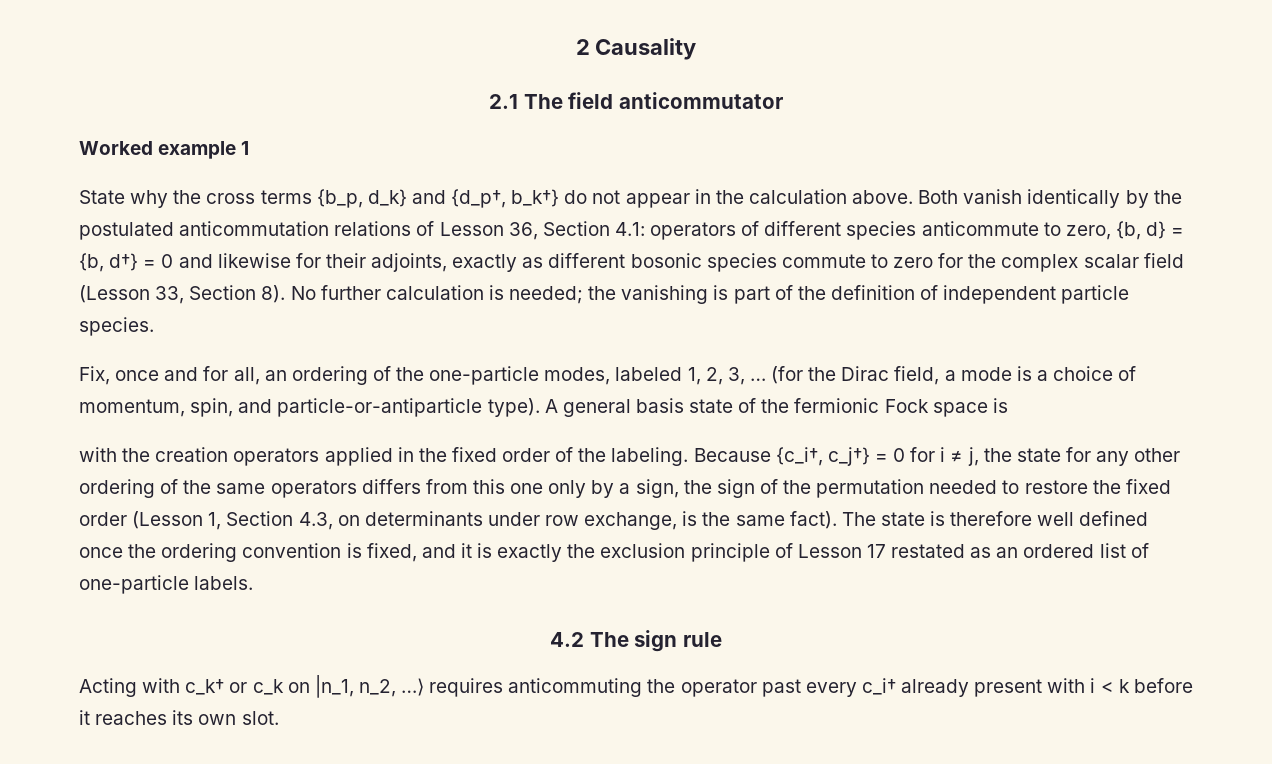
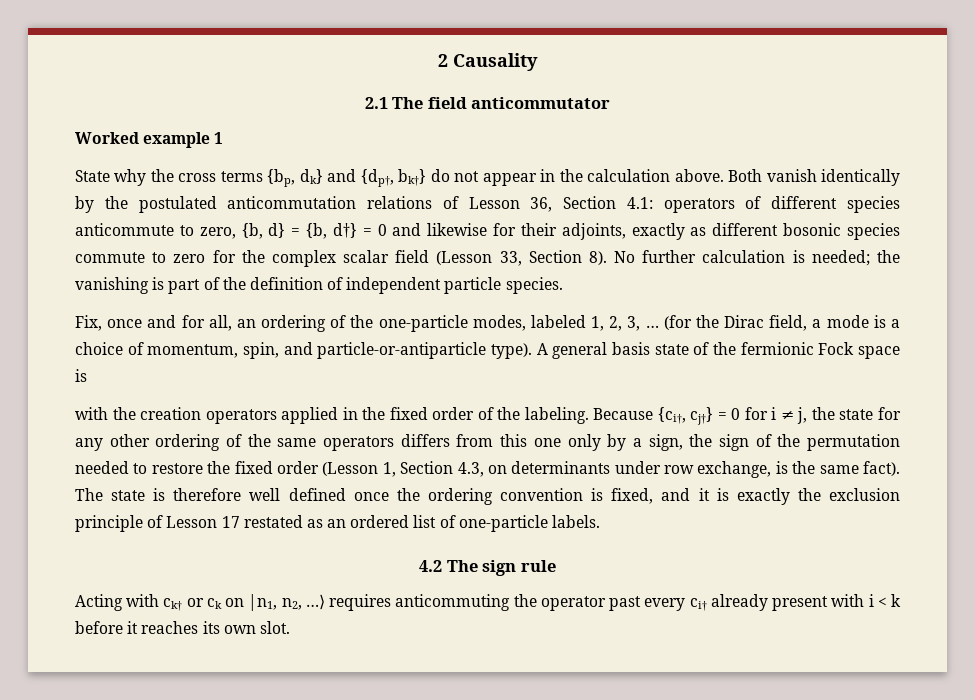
- State why the cross terms {b_p, d_k} and {d_p†, b_k†} do not appear in the calculation above.
+ State why the cross terms {bp, dk} and {dp†, bk†} do not appear in the calculation above.
- Because {c_i†, c_j†} = 0 for i ≠ j, the state for any other ordering of the same operators differs from this one only by a sign, the sign of the permutation needed to restore the fixed order (Lesson 1, Section 4.3, on determinants under row exchange, is the same fact).
+ Because {ci†, cj†} = 0 for i ≠ j, the state for any other ordering of the same operators differs from this one only by a sign, the sign of the permutation needed to restore the fixed order (Lesson 1, Section 4.3, on determinants under row exchange, is the same fact).
- Acting with c_k† or c_k on |n_1, n_2, …⟩ requires anticommuting the operator past every c_i† already present with i < k before it reaches its own slot.
+ Acting with ck† or ck on |n1, n2, …⟩ requires anticommuting the operator past every ci† already present with i < k before it reaches its own slot.

